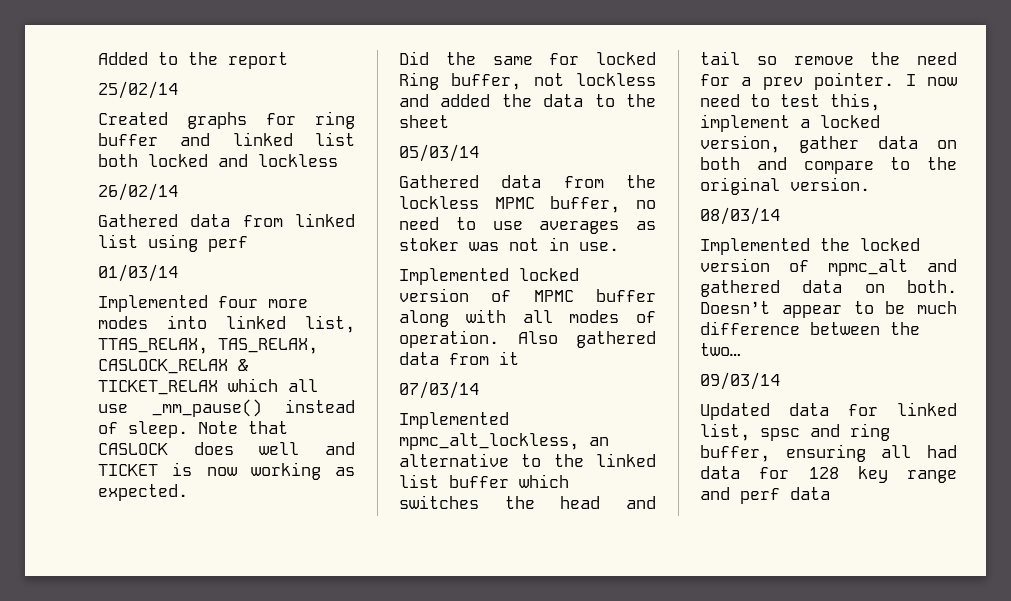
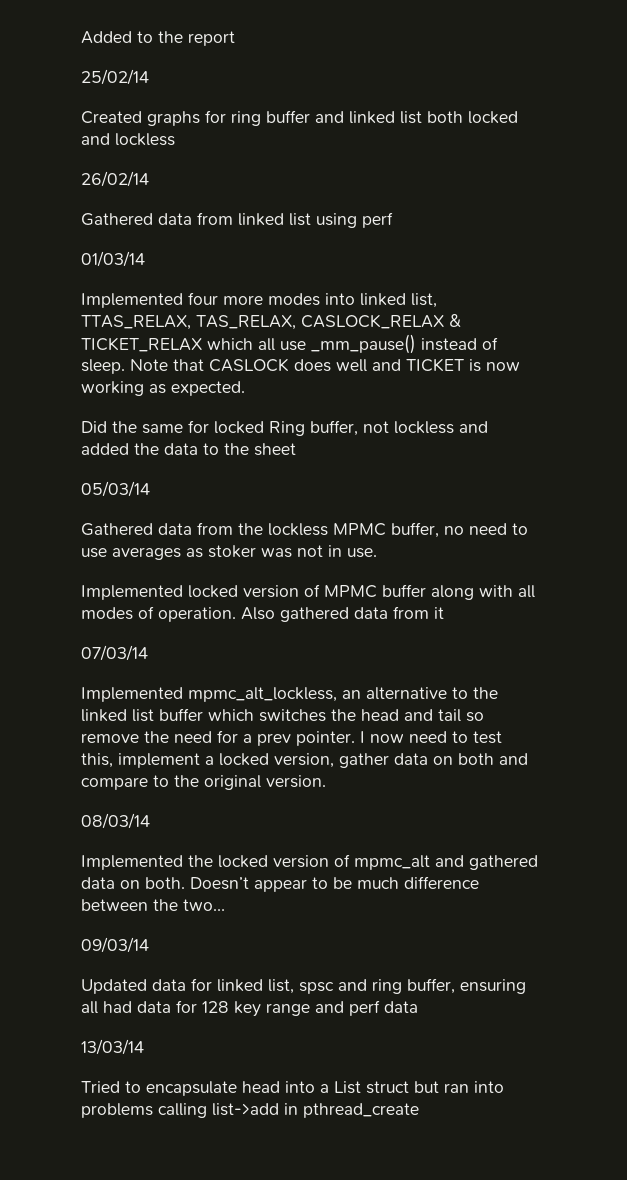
+ 13/03/14
+ Tried to encapsulate head into a List struct but ran into problems calling list->add in pthread_create

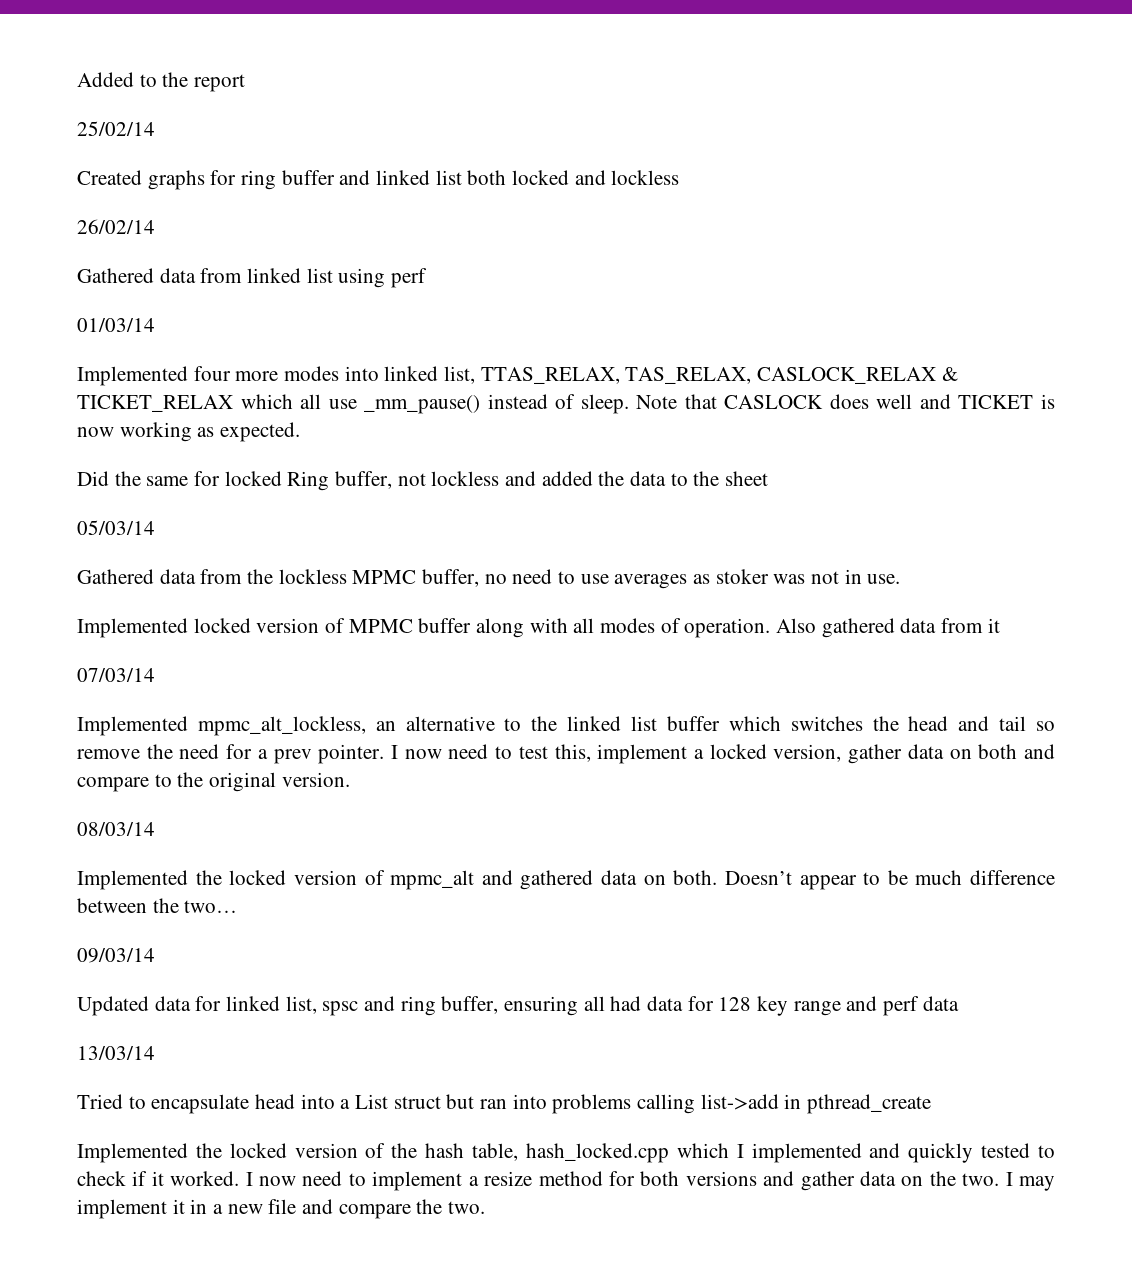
+ Implemented the locked version of the hash table, hash_locked.cpp which I implemented and quickly tested to check if it worked. I now need to implement a resize method for both versions and gather data on the two. I may implement it in a new file and compare the two.

